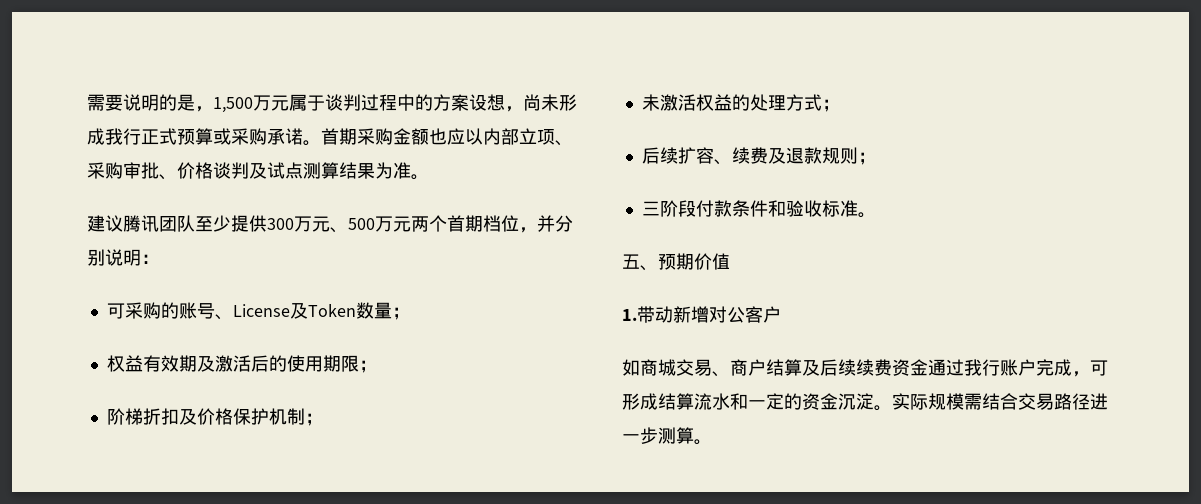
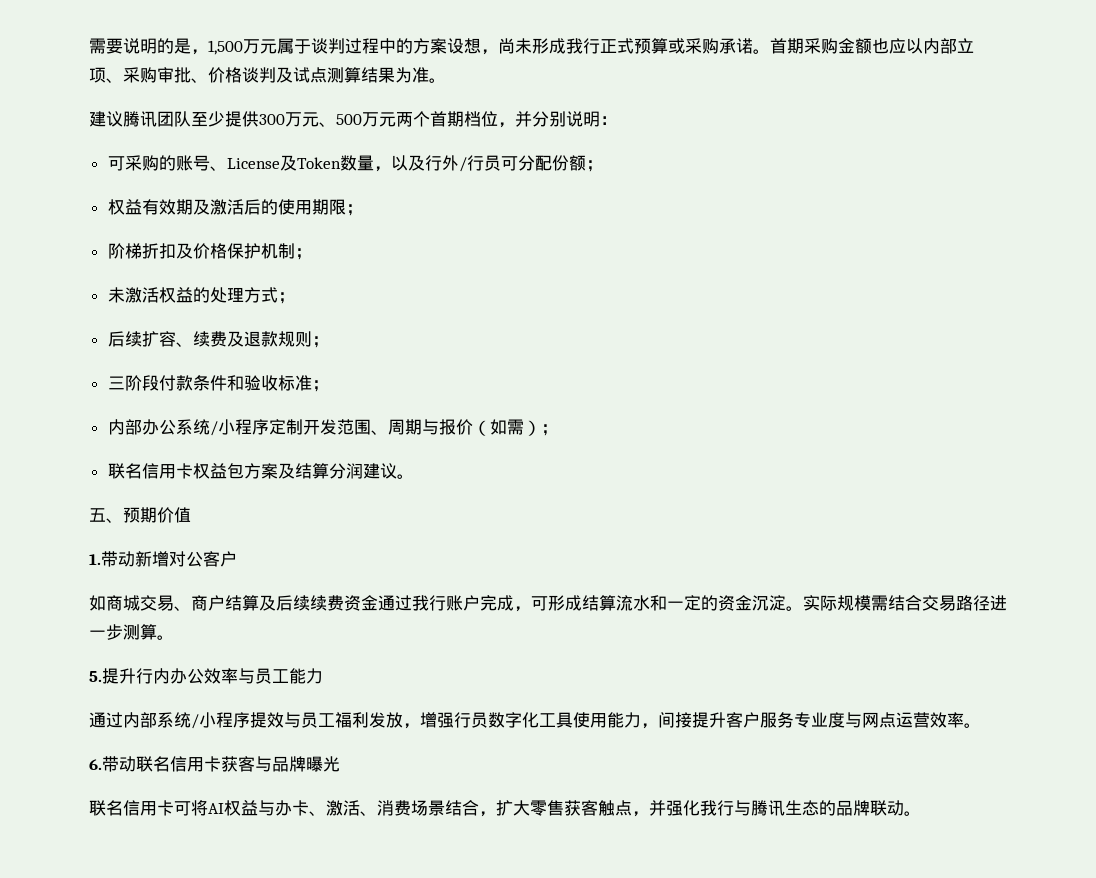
- 可采购的账号、License及Token数量；
+ 可采购的账号、License及Token数量，以及行外/行员可分配份额；
- 三阶段付款条件和验收标准。
+ 三阶段付款条件和验收标准；
+ 内部办公系统/小程序定制开发范围、周期与报价（如需）；
+ 联名信用卡权益包方案及结算分润建议。
+ 5.提升行内办公效率与员工能力
+ 通过内部系统/小程序提效与员工福利发放，增强行员数字化工具使用能力，间接提升客户服务专业度与网点运营效率。
+ 6.带动联名信用卡获客与品牌曝光
+ 联名信用卡可将AI权益与办卡、激活、消费场景结合，扩大零售获客触点，并强化我行与腾讯生态的品牌联动。

